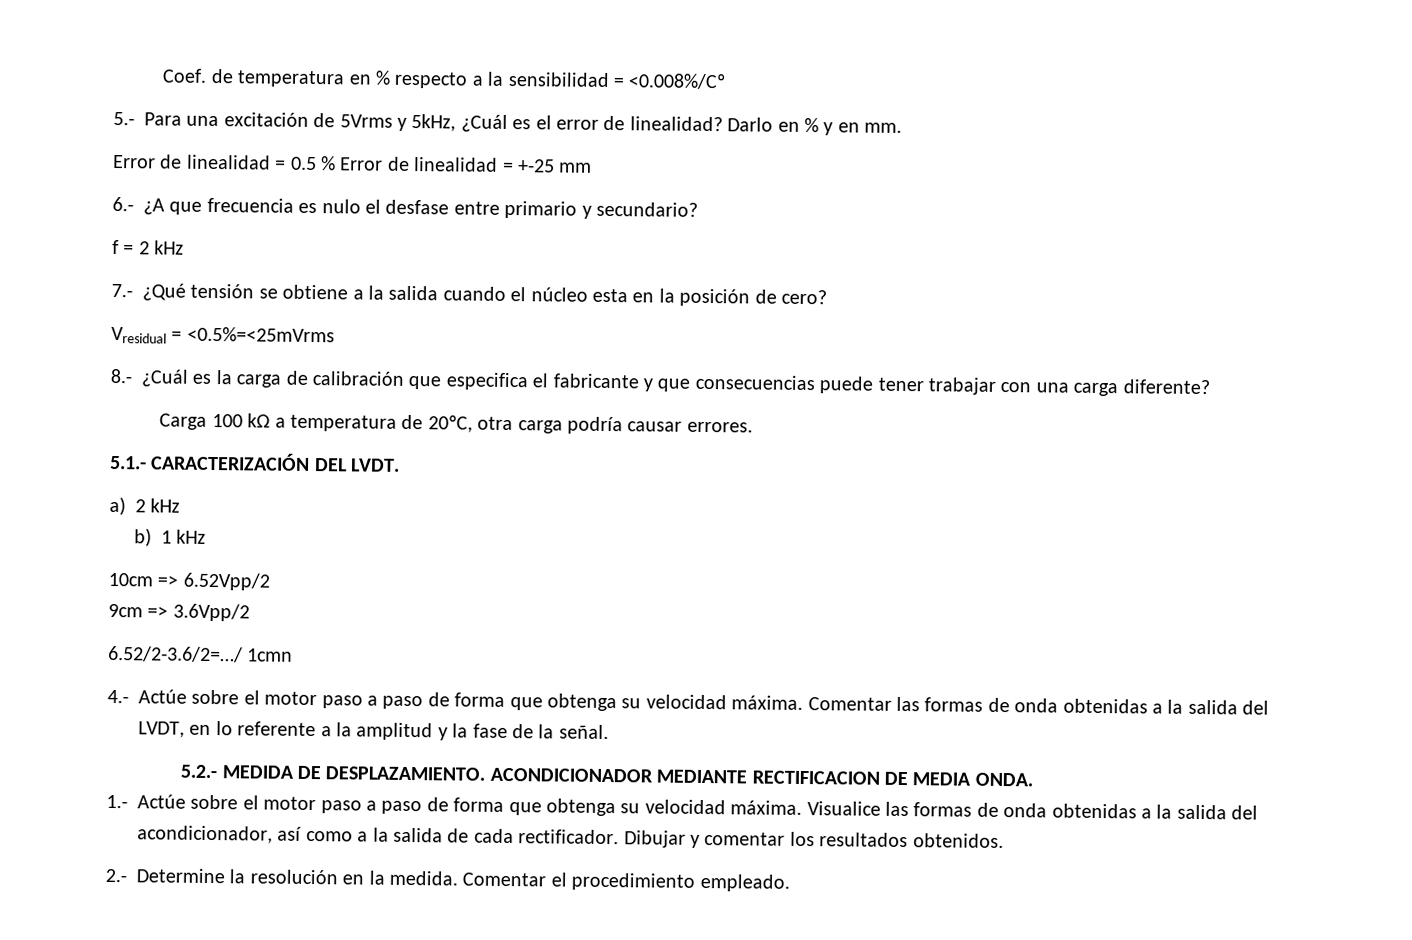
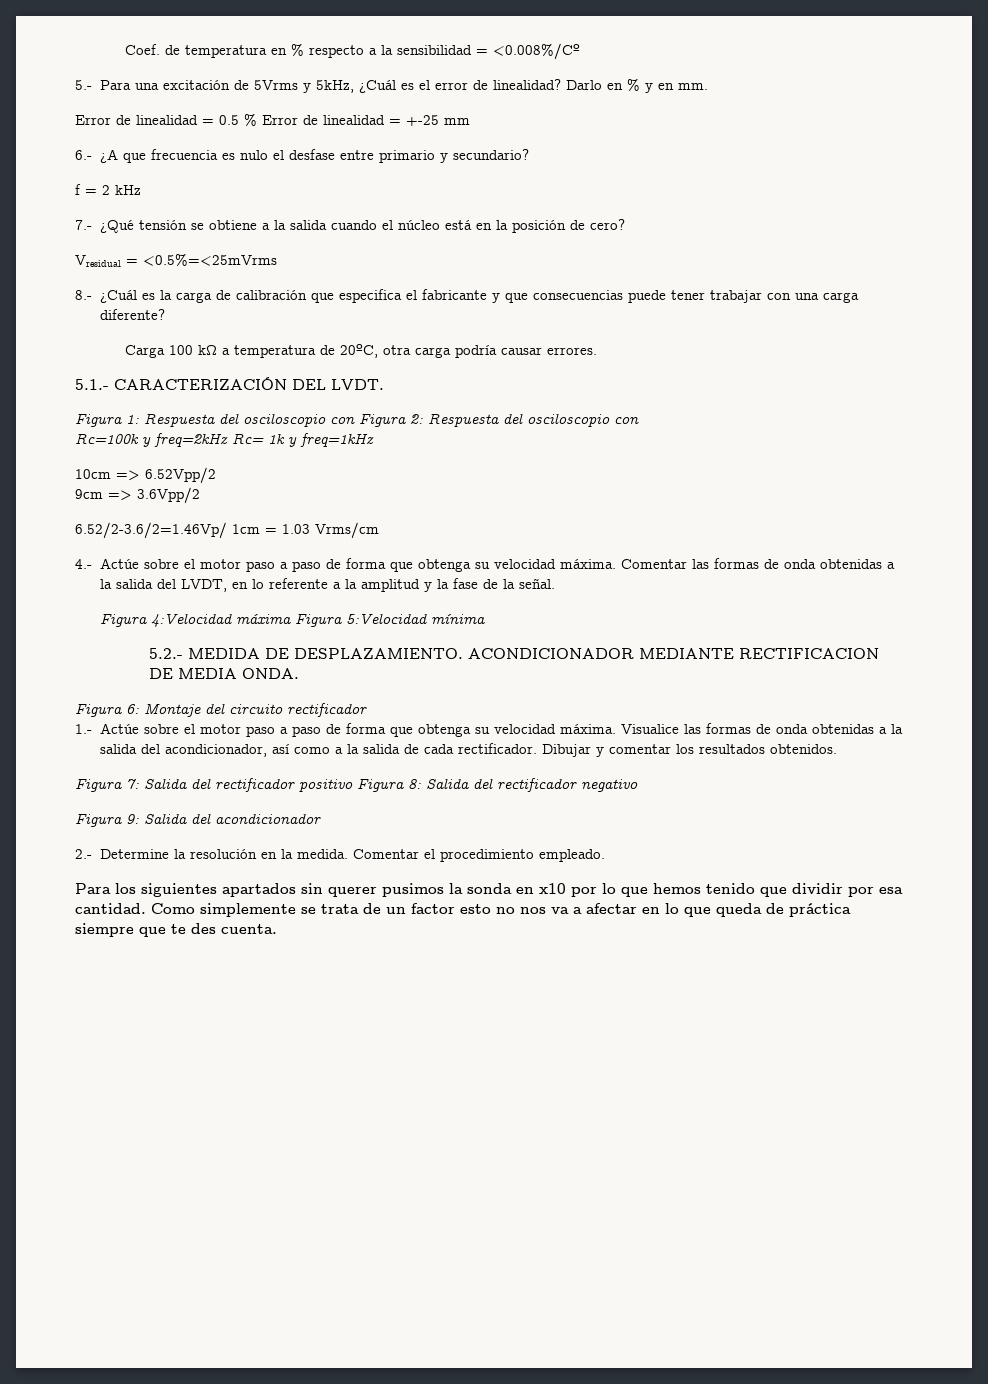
- 7.- ¿Qué tensión se obtiene a la salida cuando el núcleo esta en la posición de cero?
+ 7.- ¿Qué tensión se obtiene a la salida cuando el núcleo está en la posición de cero?
- a) 2 kHz
- b) 1 kHz
+ Figura 1: Respuesta del osciloscopio con Figura 2: Respuesta del osciloscopio con
+ Rc=100k y freq=2kHz Rc= 1k y freq=1kHz
- 6.52/2-3.6/2=…/ 1cmn
+ 6.52/2-3.6/2=1.46Vp/ 1cm = 1.03 Vrms/cm
+ Figura 4:Velocidad máxima Figura 5:Velocidad mínima
+ Figura 6: Montaje del circuito rectificador
+ Figura 7: Salida del rectificador positivo Figura 8: Salida del rectificador negativo
+ Figura 9: Salida del acondicionador
+ Para los siguientes apartados sin querer pusimos la sonda en x10 por lo que hemos tenido que dividir por esa cantidad. Como simplemente se trata de un factor esto no nos va a afectar en lo que queda de práctica siempre que te des cuenta.

